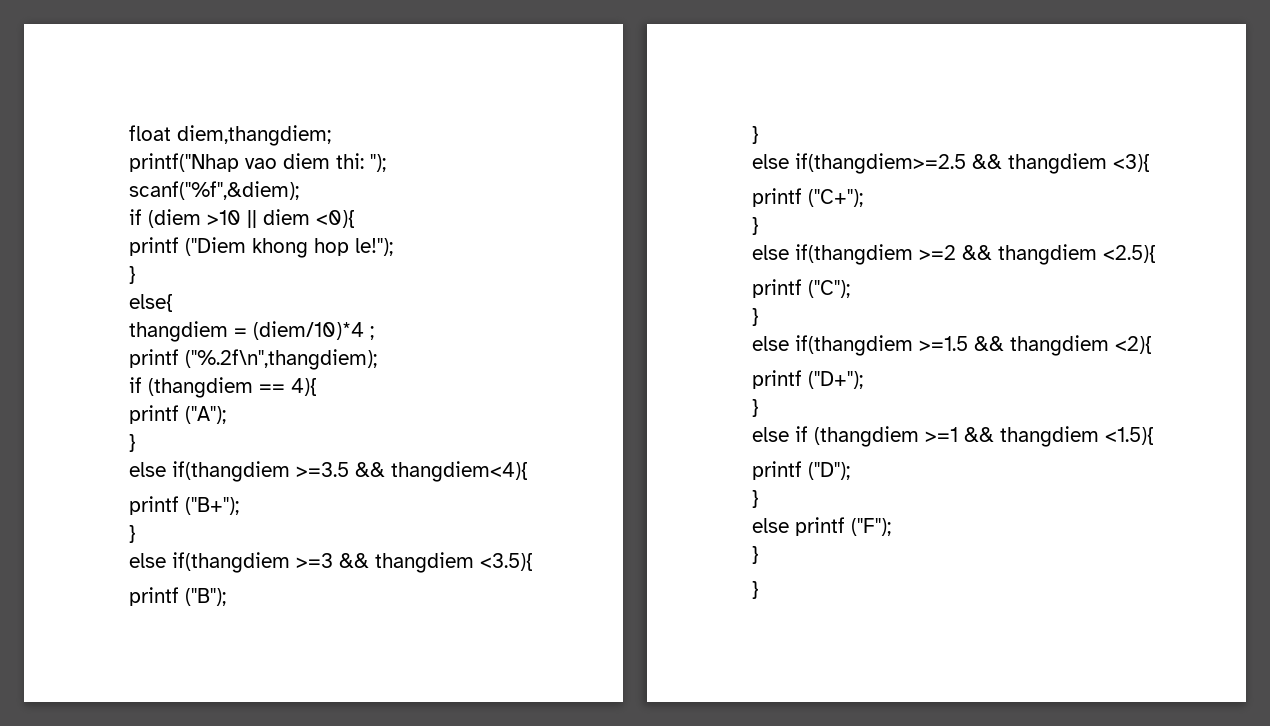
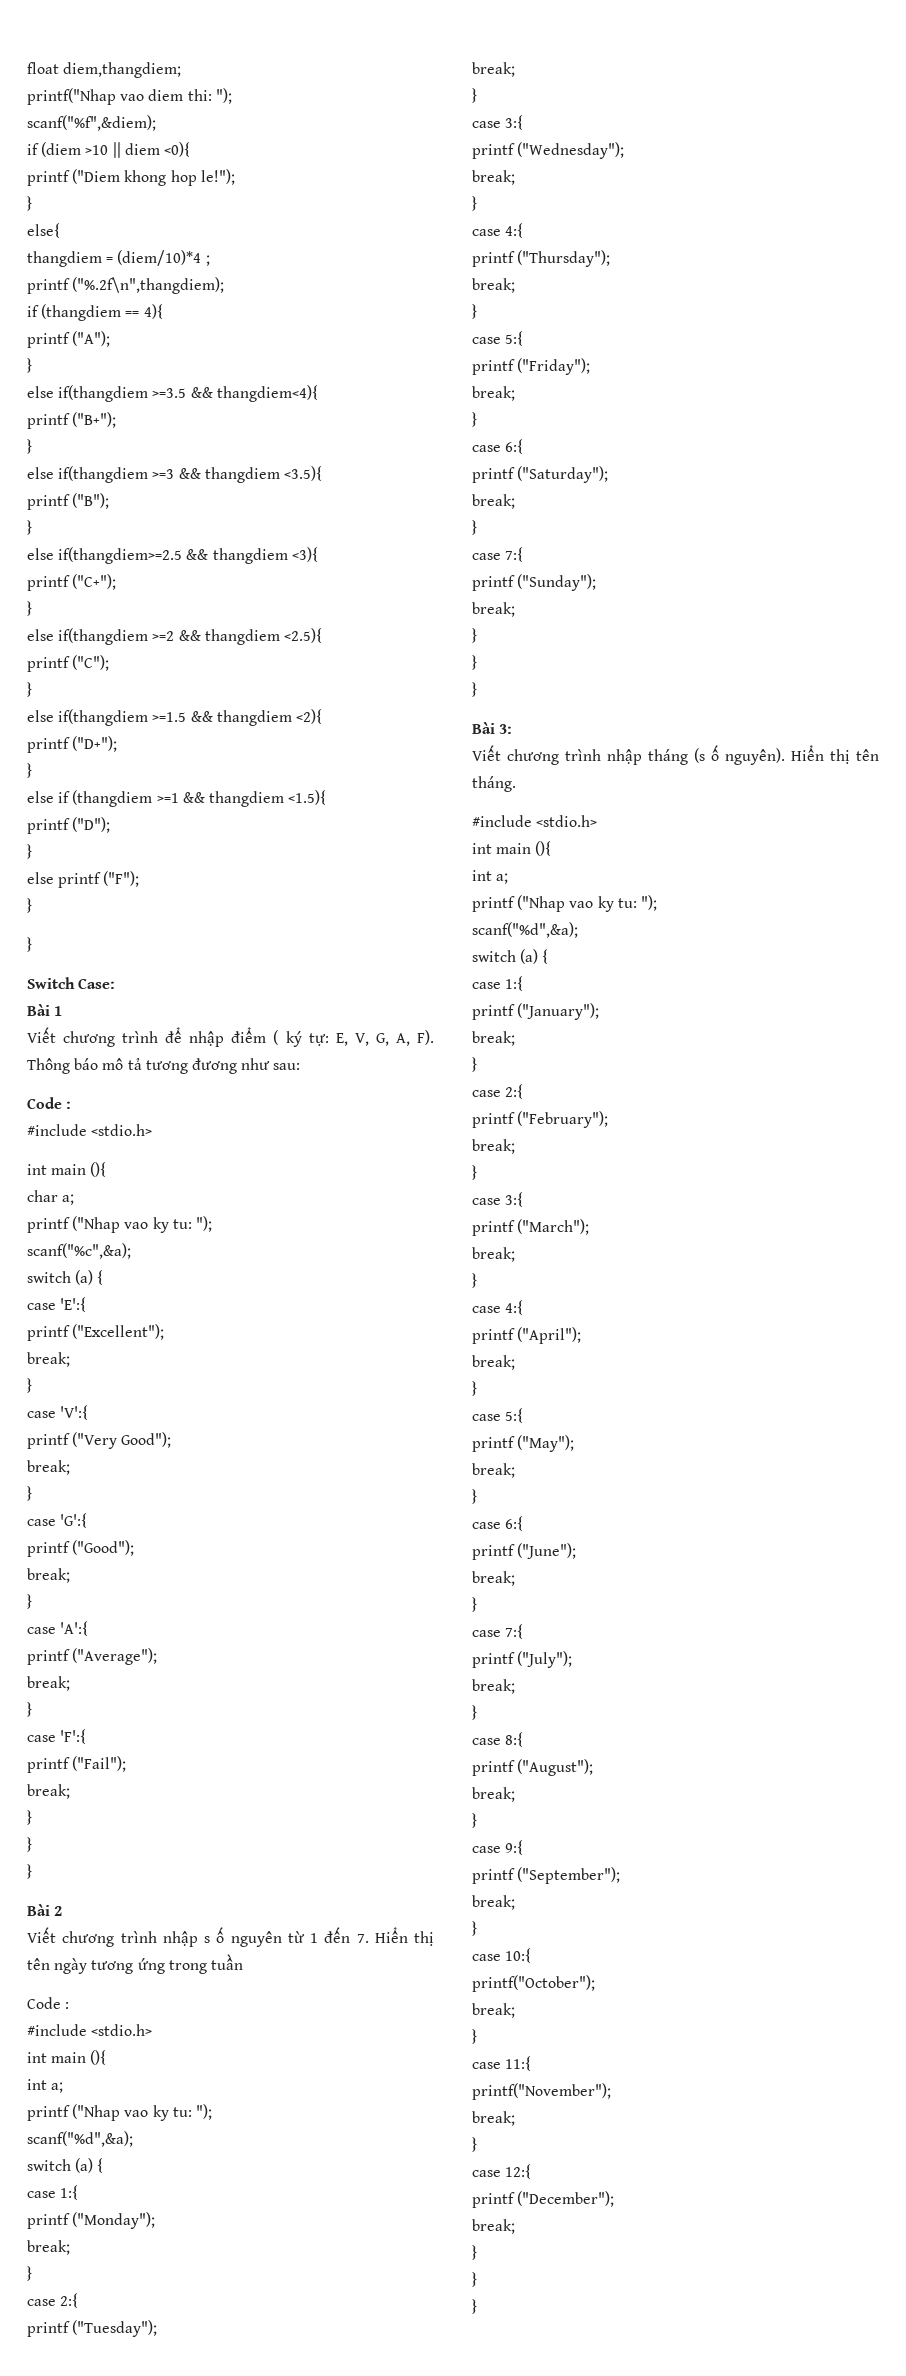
+ Switch Case:
+ Bài 1
+ Viết chương trình để nhập điểm ( ký tự: E, V, G, A, F). Thông báo mô tả tương đương như sau:
+ Code :
+ #include <stdio.h>
+ int main (){
+ char a;
+ printf ("Nhap vao ky tu: ");
+ scanf("%c",&a);
+ switch (a) {
+ case 'E':{
+ printf ("Excellent");
+ break;
+ }
+ case 'V':{
+ printf ("Very Good");
+ break;
+ }
+ case 'G':{
+ printf ("Good");
+ break;
+ }
+ case 'A':{
+ printf ("Average");
+ break;
+ }
+ case 'F':{
+ printf ("Fail");
+ break;
+ }
+ }
+ }
+ Bài 2
+ Viết chương trình nhập s ố nguyên từ 1 đến 7. Hiển thị tên ngày tương ứng trong tuần
+ Code :
+ #include <stdio.h>
+ int main (){
+ int a;
+ printf ("Nhap vao ky tu: ");
+ scanf("%d",&a);
+ switch (a) {
+ case 1:{
+ printf ("Monday");
+ break;
+ }
+ case 2:{
+ printf ("Tuesday");
+ break;
+ }
+ case 3:{
+ printf ("Wednesday");
+ break;
+ }
+ case 4:{
+ printf ("Thursday");
+ break;
+ }
+ case 5:{
+ printf ("Friday");
+ break;
+ }
+ case 6:{
+ printf ("Saturday");
+ break;
+ }
+ case 7:{
+ printf ("Sunday");
+ break;
+ }
+ }
+ }
+ Bài 3:
+ Viết chương trình nhập tháng (s ố nguyên). Hiển thị tên tháng.
+ #include <stdio.h>
+ int main (){
+ int a;
+ printf ("Nhap vao ky tu: ");
+ scanf("%d",&a);
+ switch (a) {
+ case 1:{
+ printf ("January");
+ break;
+ }
+ case 2:{
+ printf ("February");
+ break;
+ }
+ case 3:{
+ printf ("March");
+ break;
+ }
+ case 4:{
+ printf ("April");
+ break;
+ }
+ case 5:{
+ printf ("May");
+ break;
+ }
+ case 6:{
+ printf ("June");
+ break;
+ }
+ case 7:{
+ printf ("July");
+ break;
+ }
+ case 8:{
+ printf ("August");
+ break;
+ }
+ case 9:{
+ printf ("September");
+ break;
+ }
+ case 10:{
+ printf("October");
+ break;
+ }
+ case 11:{
+ printf("November");
+ break;
+ }
+ case 12:{
+ printf ("December");
+ break;
+ }
+ }
+ }

